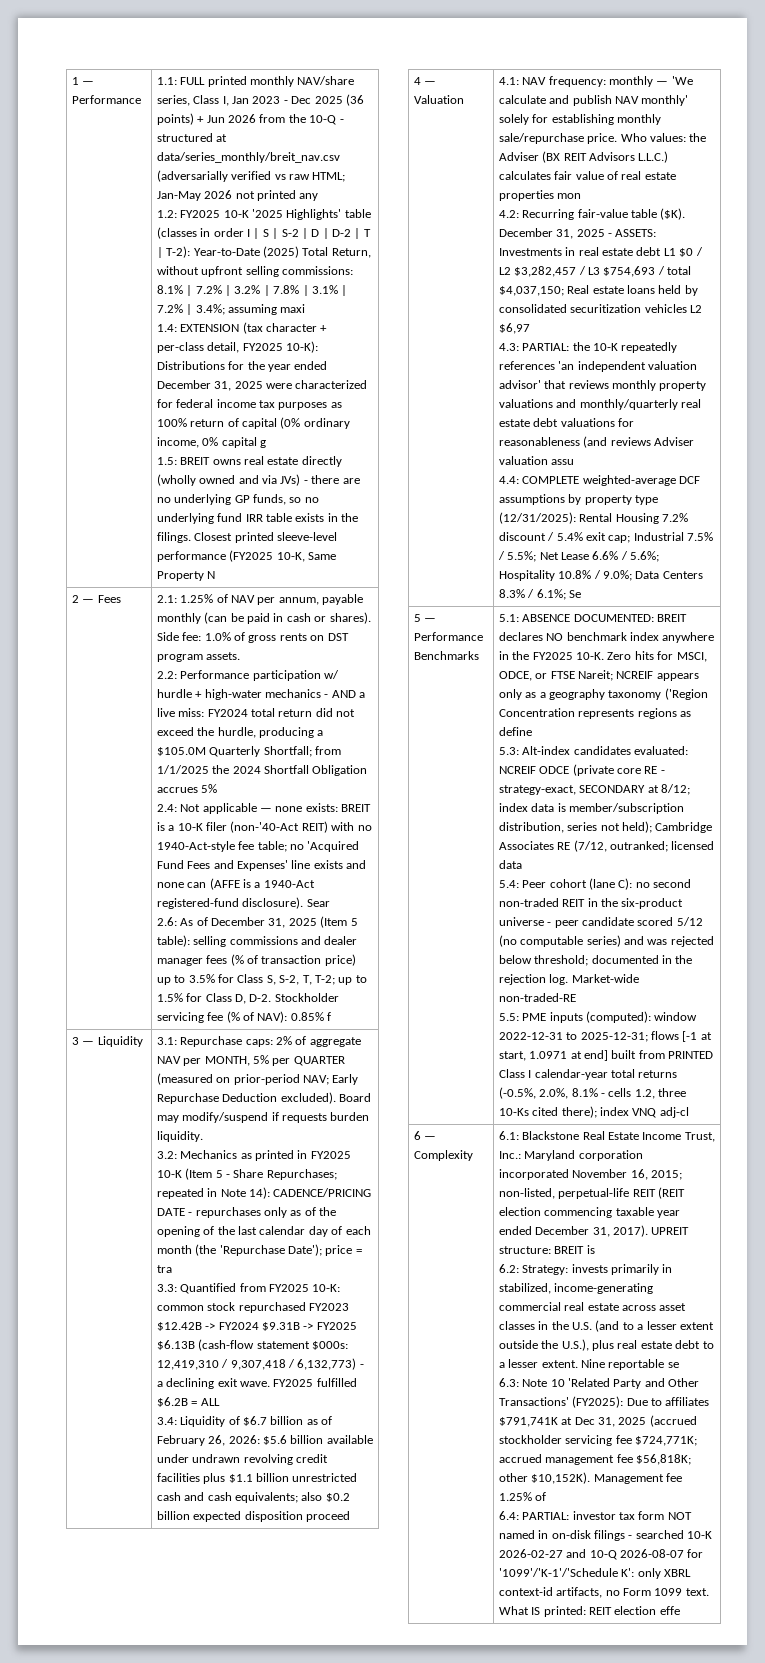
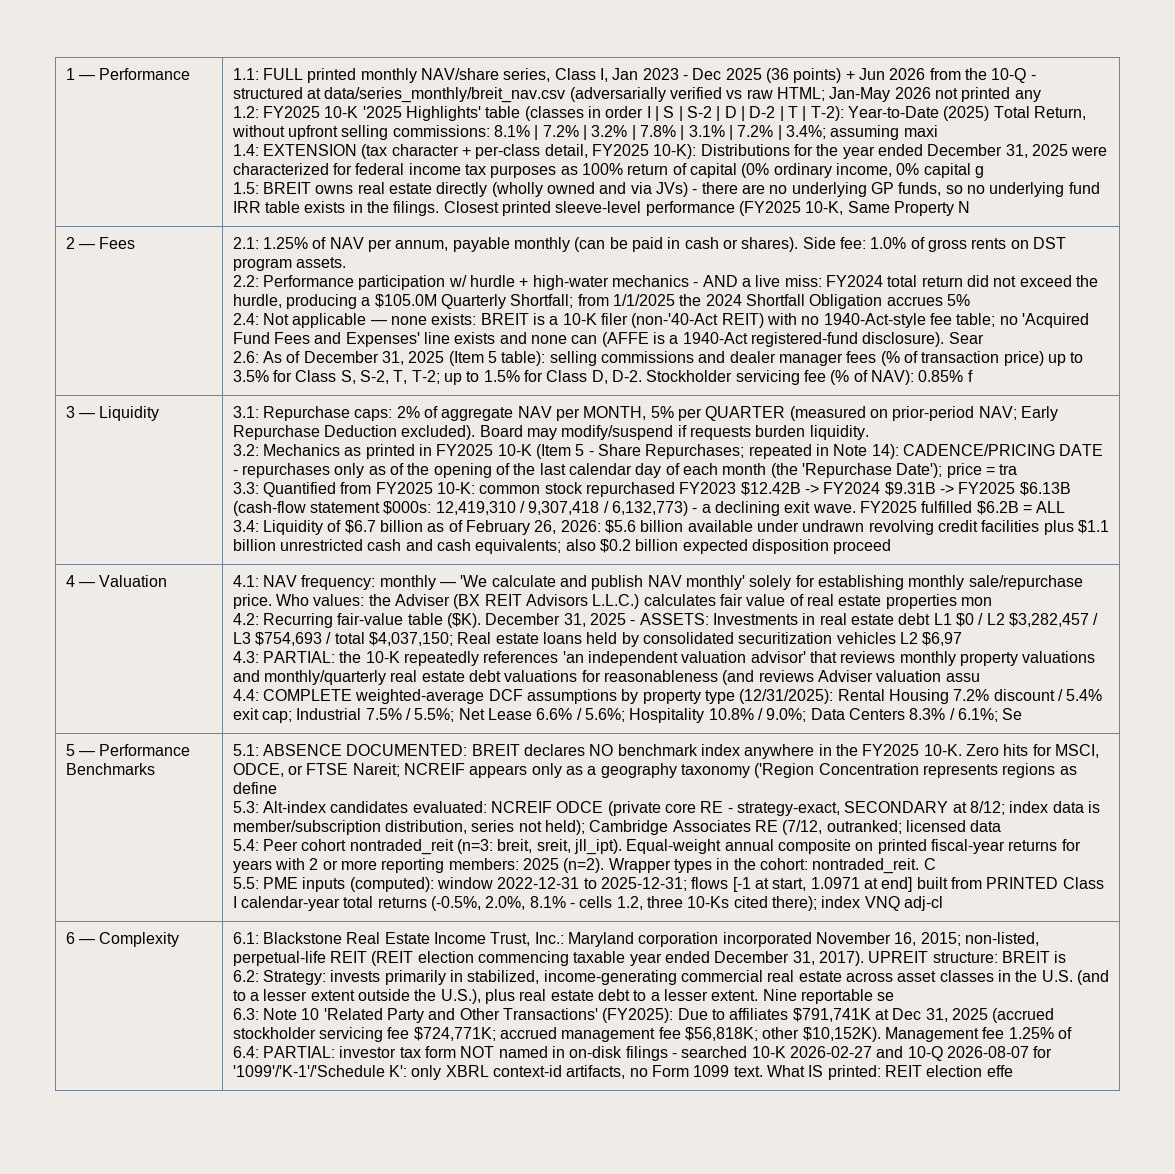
- 5.4: Peer cohort (lane C): no second non-traded REIT in the six-product universe - peer candidate scored 5/12 (no computable series) and was rejected below threshold; documented in the rejection log. Market-wide non-traded-RE
+ 5.4: Peer cohort nontraded_reit (n=3: breit, sreit, jll_ipt). Equal-weight annual composite on printed fiscal-year returns for years with 2 or more reporting members: 2025 (n=2). Wrapper types in the cohort: nontraded_reit. C

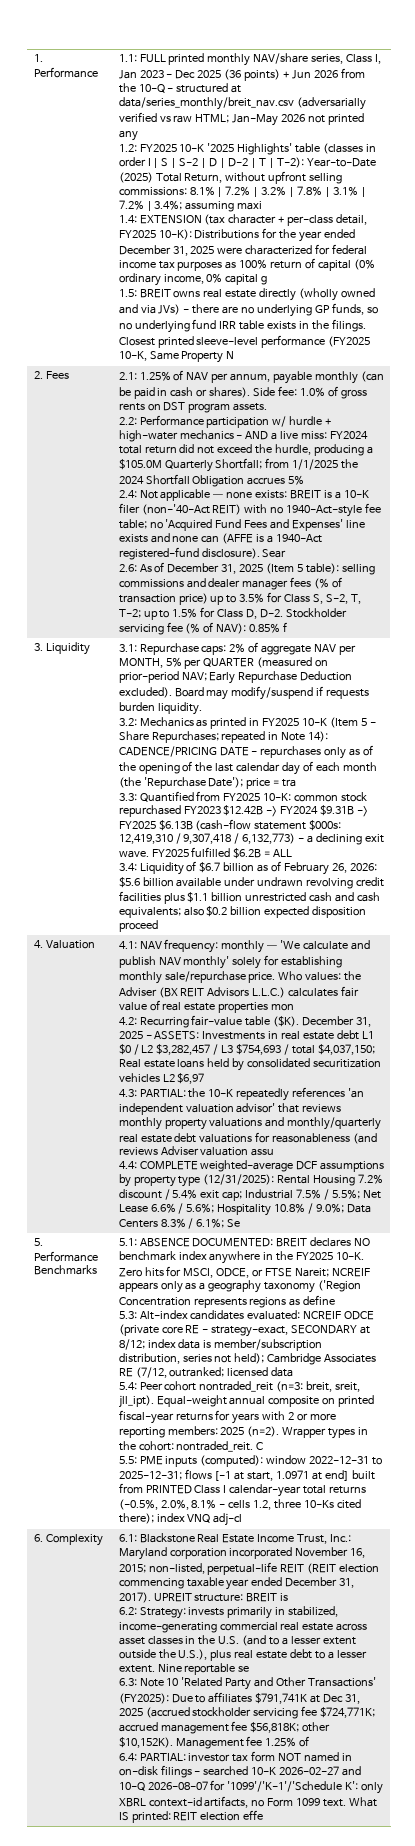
- 1 — Performance
+ 1. Performance
- 2 — Fees
+ 2. Fees
- 3 — Liquidity
+ 3. Liquidity
- 4 — Valuation
+ 4. Valuation
- 5 — Performance Benchmarks
+ 5. Performance Benchmarks
- 6 — Complexity
+ 6. Complexity

